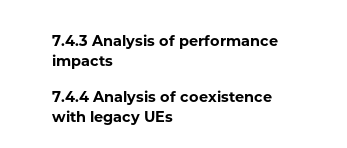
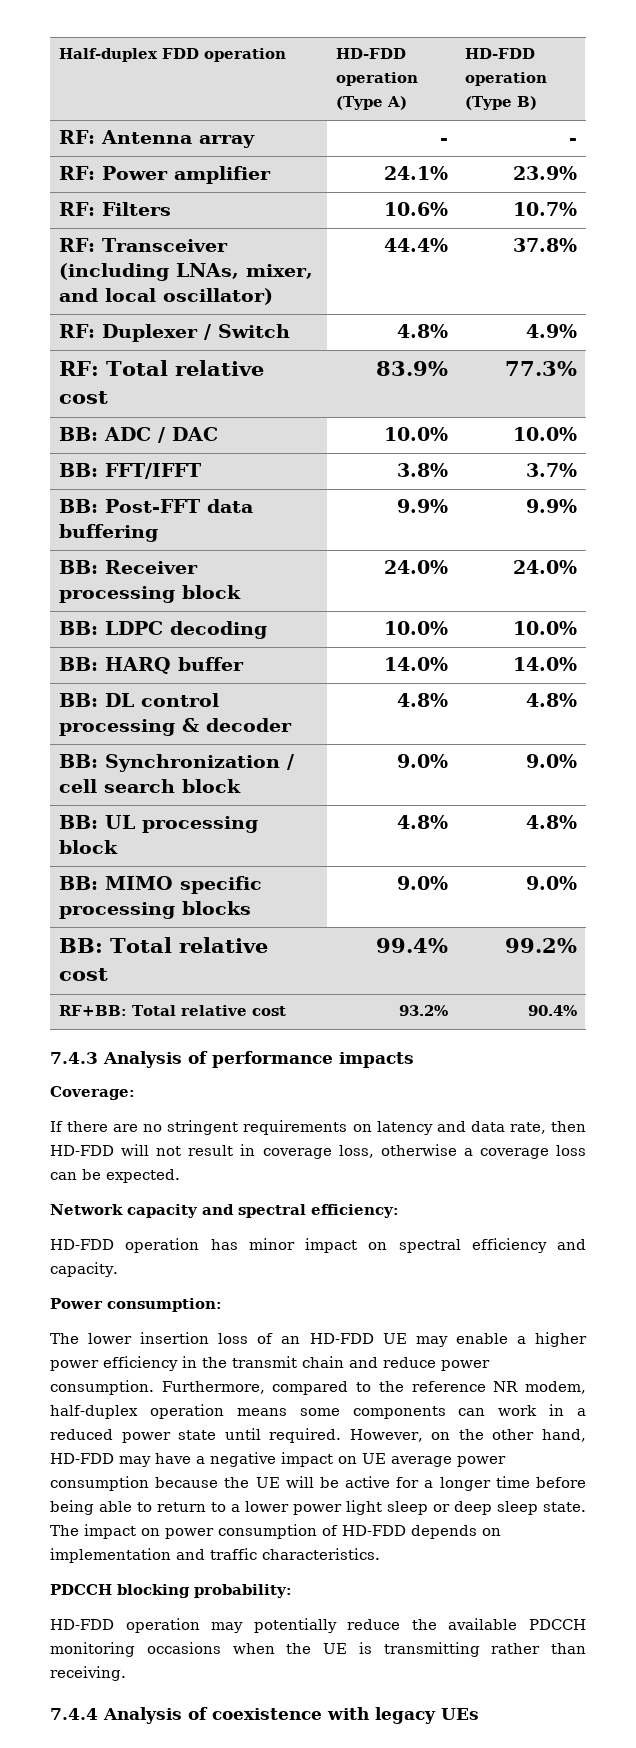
+ Half-duplex FDD operation | HD-FDD operation (Type A) | HD-FDD operation (Type B)
+ RF: Antenna array | - | -
+ RF: Power amplifier | 24.1% | 23.9%
+ RF: Filters | 10.6% | 10.7%
+ RF: Transceiver (including LNAs, mixer, and local oscillator) | 44.4% | 37.8%
+ RF: Duplexer / Switch | 4.8% | 4.9%
+ RF: Total relative cost | 83.9% | 77.3%
+ BB: ADC / DAC | 10.0% | 10.0%
+ BB: FFT/IFFT | 3.8% | 3.7%
+ BB: Post-FFT data buffering | 9.9% | 9.9%
+ BB: Receiver processing block | 24.0% | 24.0%
+ BB: LDPC decoding | 10.0% | 10.0%
+ BB: HARQ buffer | 14.0% | 14.0%
+ BB: DL control processing & decoder | 4.8% | 4.8%
+ BB: Synchronization / cell search block | 9.0% | 9.0%
+ BB: UL processing block | 4.8% | 4.8%
+ BB: MIMO specific processing blocks | 9.0% | 9.0%
+ BB: Total relative cost | 99.4% | 99.2%
+ RF+BB: Total relative cost | 93.2% | 90.4%
+ Coverage:
+ If there are no stringent requirements on latency and data rate, then HD-FDD will not result in coverage loss, otherwise a coverage loss can be expected.
+ Network capacity and spectral efficiency:
+ HD-FDD operation has minor impact on spectral efficiency and capacity.
+ Power consumption:
+ The lower insertion loss of an HD-FDD UE may enable a higher power efficiency in the transmit chain and reduce power consumption. Furthermore, compared to the reference NR modem, half-duplex operation means some components can work in a reduced power state until required. However, on the other hand, HD-FDD may have a negative impact on UE average power consumption because the UE will be active for a longer time before being able to return to a lower power light sleep or deep sleep state. The impact on power consumption of HD-FDD depends on implementation and traffic characteristics.
+ PDCCH blocking probability:
+ HD-FDD operation may potentially reduce the available PDCCH monitoring occasions when the UE is transmitting rather than receiving.

